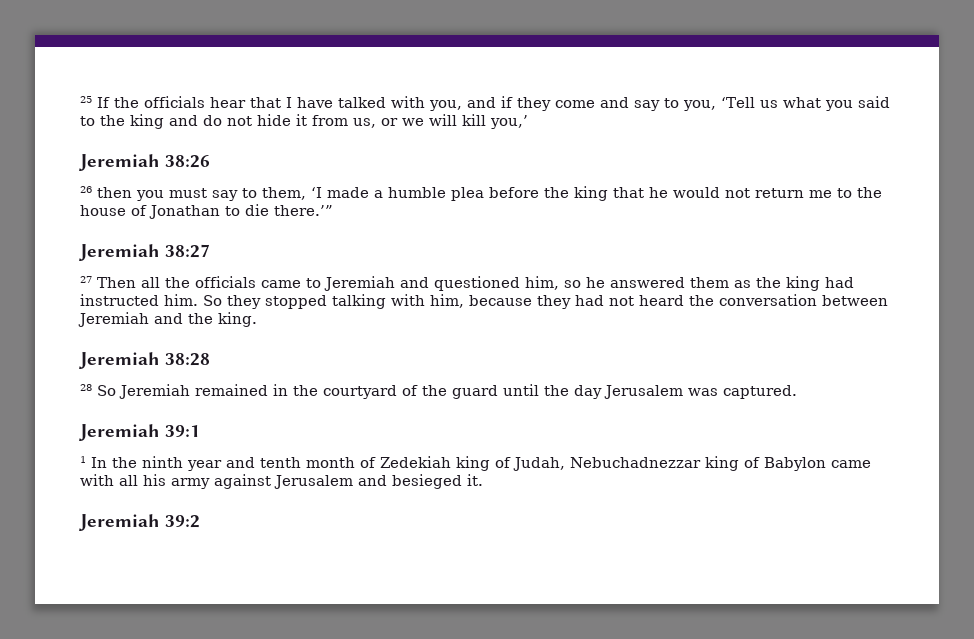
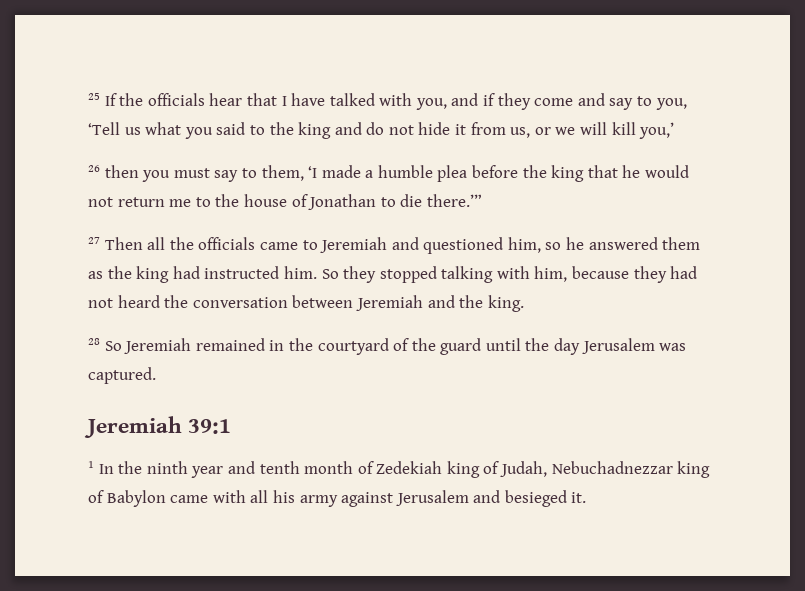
- Jeremiah 38:26
- Jeremiah 38:27
- Jeremiah 38:28
- Jeremiah 39:2

